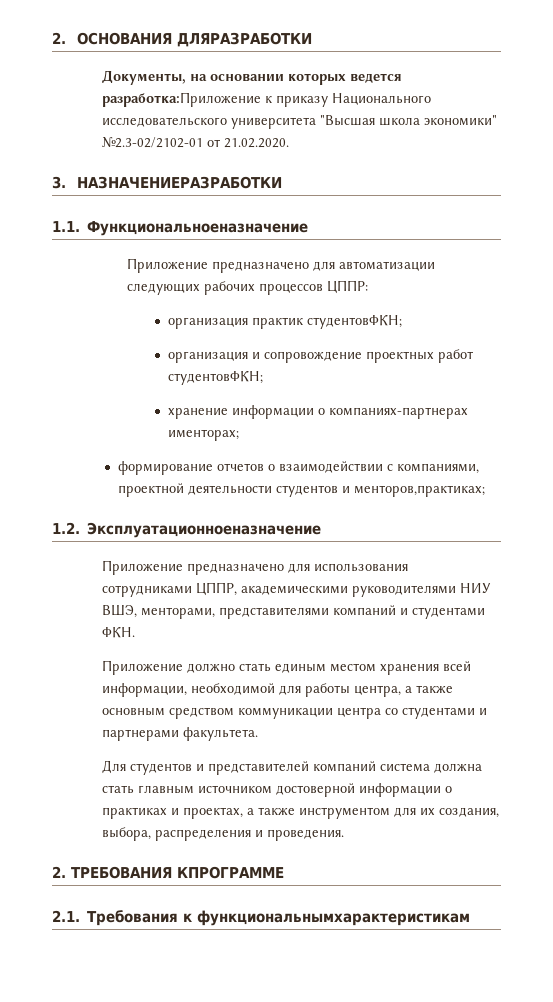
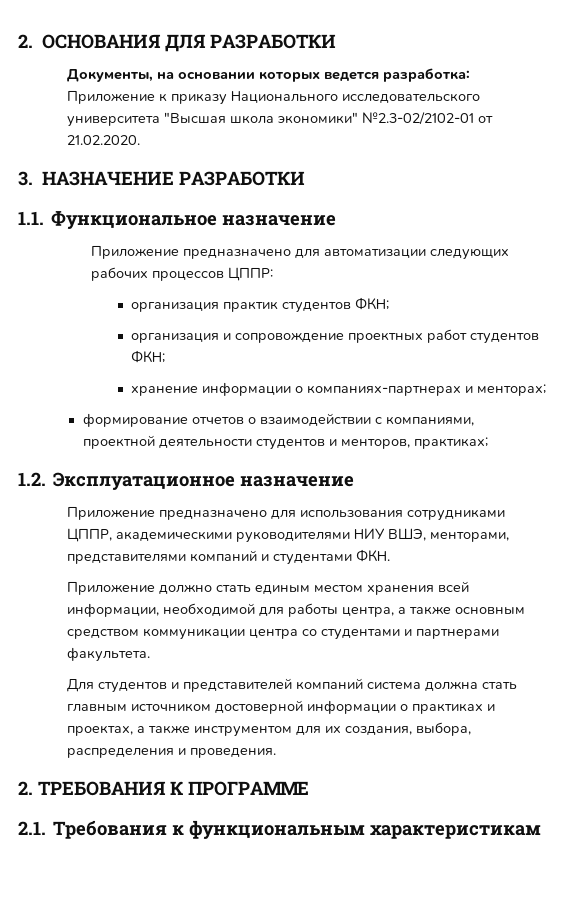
- 2. ОСНОВАНИЯ ДЛЯРАЗРАБОТКИ
+ 2. ОСНОВАНИЯ ДЛЯ РАЗРАБОТКИ
- Документы, на основании которых ведется разработка:Приложение к приказу Национального исследовательского университета "Высшая школа экономики" №2.3-02/2102-01 от 21.02.2020.
+ Документы, на основании которых ведется разработка: Приложение к приказу Национального исследовательского университета "Высшая школа экономики" №2.3-02/2102-01 от 21.02.2020.
- 3. НАЗНАЧЕНИЕРАЗРАБОТКИ
+ 3. НАЗНАЧЕНИЕ РАЗРАБОТКИ
- 1.1. Функциональноеназначение
+ 1.1. Функциональное назначение
- организация практик студентовФКН;
+ организация практик студентов ФКН;
- организация и сопровождение проектных работ студентовФКН;
+ организация и сопровождение проектных работ студентов ФКН;
- хранение информации о компаниях-партнерах именторах;
+ хранение информации о компаниях-партнерах и менторах;
- формирование отчетов о взаимодействии с компаниями, проектной деятельности студентов и менторов,практиках;
+ формирование отчетов о взаимодействии с компаниями, проектной деятельности студентов и менторов, практиках;
- 1.2. Эксплуатационноеназначение
+ 1.2. Эксплуатационное назначение
- 2. ТРЕБОВАНИЯ КПРОГРАММЕ
+ 2. ТРЕБОВАНИЯ К ПРОГРАММЕ
- 2.1. Требования к функциональнымхарактеристикам
+ 2.1. Требования к функциональным характеристикам

